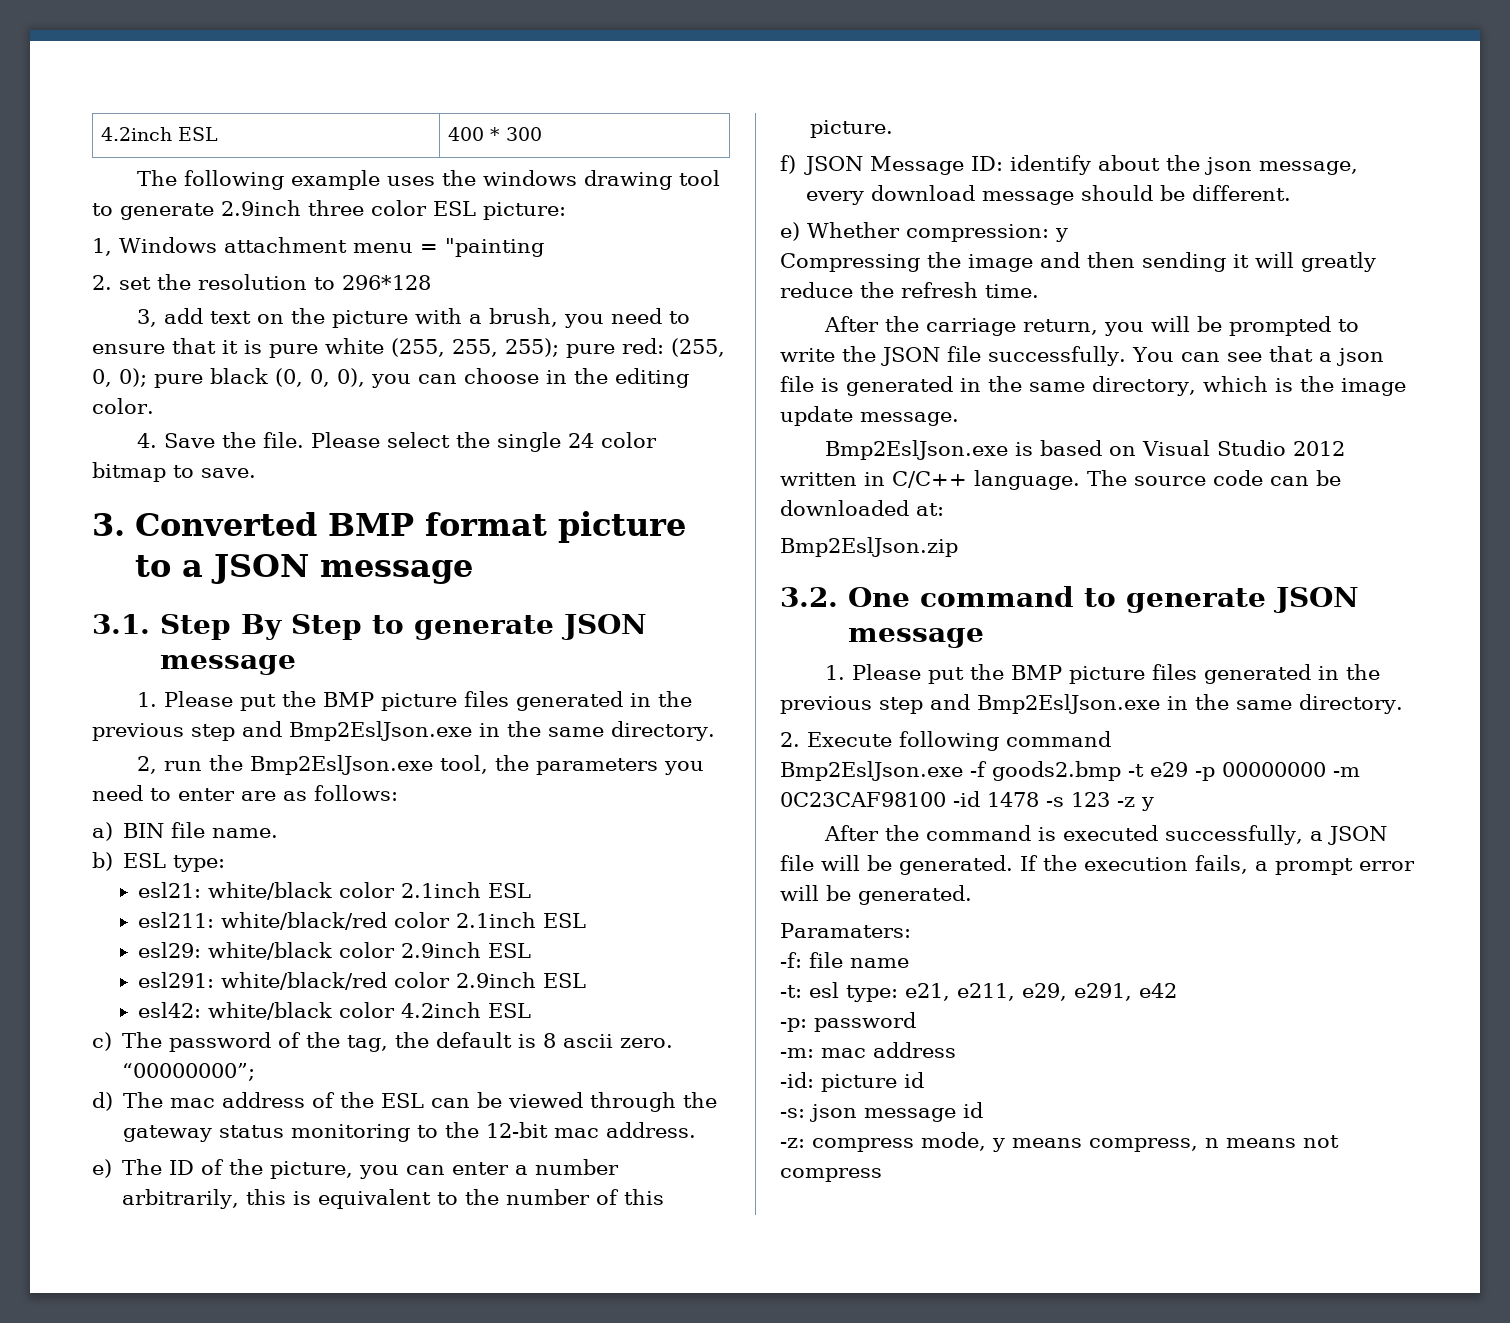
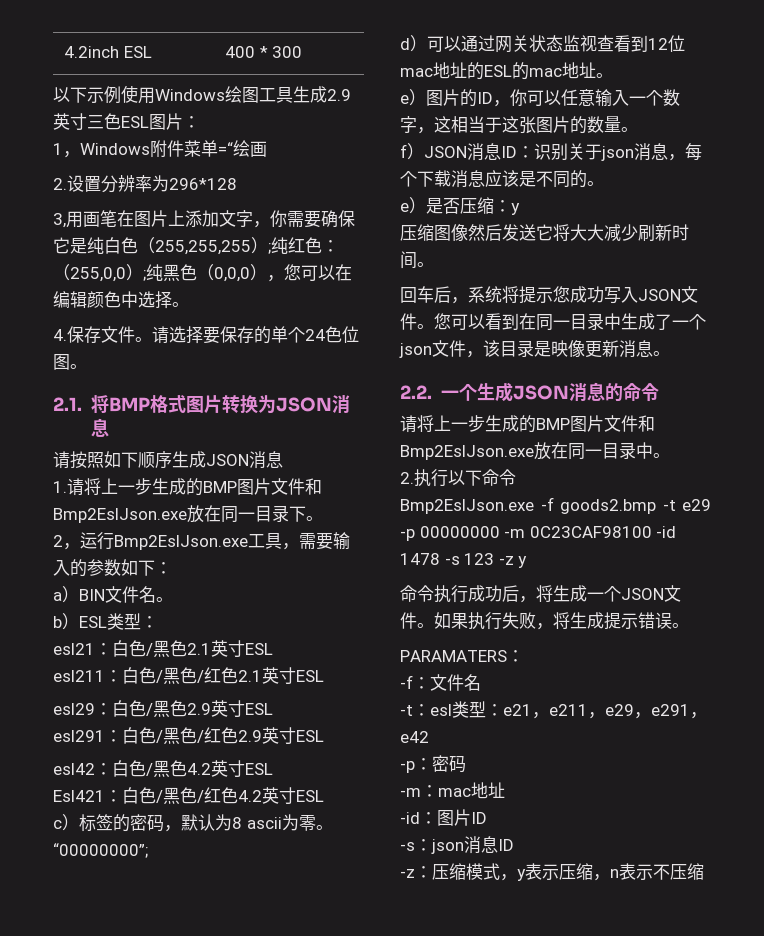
- The following example uses the windows drawing tool to generate 2.9inch three color ESL picture:
- 1, Windows attachment menu = "painting
- 2. set the resolution to 296*128
- 3, add text on the picture with a brush, you need to ensure that it is pure white (255, 255, 255); pure red: (255, 0, 0); pure black (0, 0, 0), you can choose in the editing color.
- 4. Save the file. Please select the single 24 color bitmap to save.
- 3. Converted BMP format picture to a JSON message
- 3.1. Step By Step to generate JSON message
- 1. Please put the BMP picture files generated in the previous step and Bmp2EslJson.exe in the same directory.
- 2, run the Bmp2EslJson.exe tool, the parameters you need to enter are as follows:
- a) BIN file name.
- b) ESL type:
- esl21: white/black color 2.1inch ESL
- esl211: white/black/red color 2.1inch ESL
- esl29: white/black color 2.9inch ESL
- esl291: white/black/red color 2.9inch ESL
- esl42: white/black color 4.2inch ESL
- c) The password of the tag, the default is 8 ascii zero. “00000000”;
- d) The mac address of the ESL can be viewed through the gateway status monitoring to the 12-bit mac address.
- e) The ID of the picture, you can enter a number arbitrarily, this is equivalent to the number of this picture.
- f) JSON Message ID: identify about the json message, every download message should be different.
- e) Whether compression: y
- Compressing the image and then sending it will greatly reduce the refresh time.
- After the carriage return, you will be prompted to write the JSON file successfully. You can see that a json file is generated in the same directory, which is the image update message.
- Bmp2EslJson.exe is based on Visual Studio 2012 written in C/C++ language. The source code can be downloaded at:
- Bmp2EslJson.zip
- 3.2. One command to generate JSON message
- 1. Please put the BMP picture files generated in the previous step and Bmp2EslJson.exe in the same directory.
- 2. Execute following command
+ 以下示例使用Windows绘图工具生成2.9英寸三色ESL图片：
+ 1，Windows附件菜单=“绘画
+ 2.设置分辨率为296*128
+ 3,用画笔在图片上添加文字，你需要确保它是纯白色（255,255,255）;纯红色：（255,0,0）;纯黑色（0,0,0），您可以在编辑颜色中选择。
+ 4.保存文件。请选择要保存的单个24色位图。
+ 2.1.将BMP格式图片转换为JSON消息
+ 请按照如下顺序生成JSON消息
+ 1.请将上一步生成的BMP图片文件和Bmp2EslJson.exe放在同一目录下。
+ 2，运行Bmp2EslJson.exe工具，需要输入的参数如下：
+ a）BIN文件名。
+ b）ESL类型：
+ esl21：白色/黑色2.1英寸ESL
+ esl211：白色/黑色/红色2.1英寸ESL
+ esl29：白色/黑色2.9英寸ESL
+ esl291：白色/黑色/红色2.9英寸ESL
+ esl42：白色/黑色4.2英寸ESL
+ Esl421：白色/黑色/红色4.2英寸ESL
+ c）标签的密码，默认为8 ascii为零。“00000000”;
+ d）可以通过网关状态监视查看到12位mac地址的ESL的mac地址。
+ e）图片的ID，你可以任意输入一个数字，这相当于这张图片的数量。
+ f）JSON消息ID：识别关于json消息，每个下载消息应该是不同的。
+ e）是否压缩：y
+ 压缩图像然后发送它将大大减少刷新时间。
+ 回车后，系统将提示您成功写入JSON文件。您可以看到在同一目录中生成了一个json文件，该目录是映像更新消息。
+ 2.2.一个生成JSON消息的命令
+ 请将上一步生成的BMP图片文件和Bmp2EslJson.exe放在同一目录中。
+ 2.执行以下命令
- After the command is executed successfully, a JSON file will be generated. If the execution fails, a prompt error will be generated.
- Paramaters:
- -f: file name
- -t: esl type: e21, e211, e29, e291, e42
- -p: password
- -m: mac address
- -id: picture id
- -s: json message id
- -z: compress mode, y means compress, n means not compress
+ 命令执行成功后，将生成一个JSON文件。如果执行失败，将生成提示错误。
+ PARAMATERS：
+ -f：文件名
+ -t：esl类型：e21，e211，e29，e291，e42
+ -p：密码
+ -m：mac地址
+ -id：图片ID
+ -s：json消息ID
+ -z：压缩模式，y表示压缩，n表示不压缩

